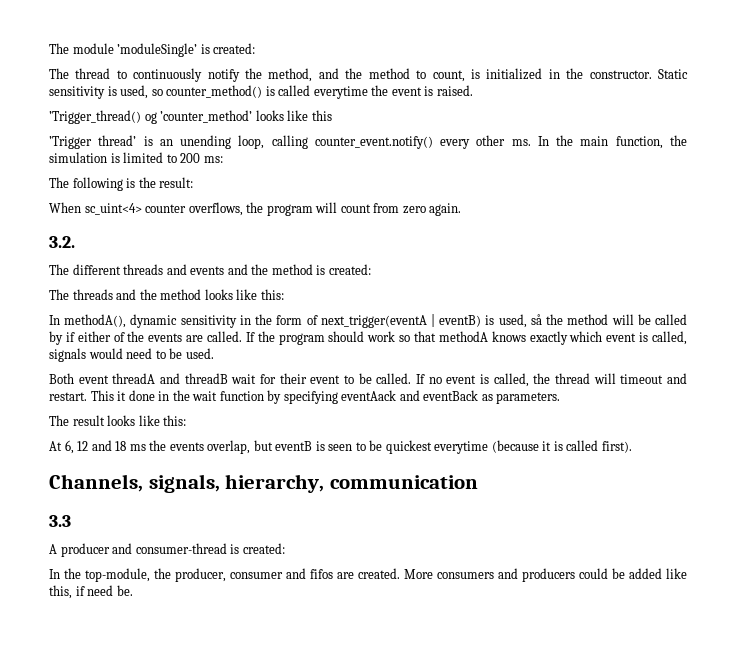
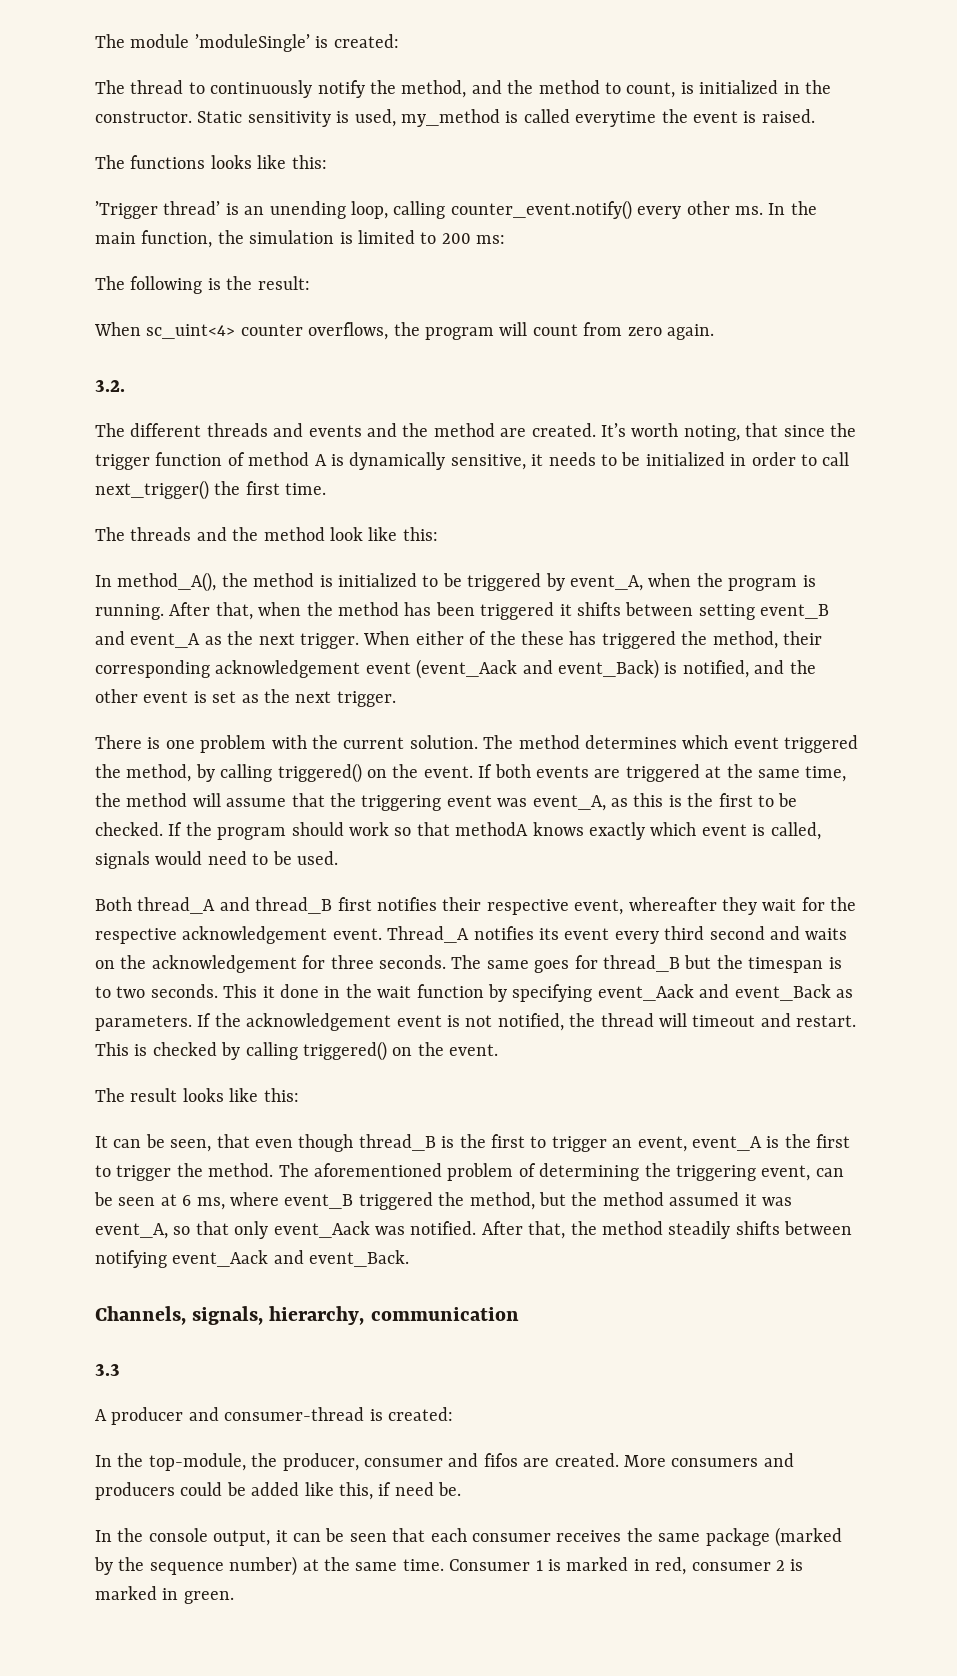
- Static sensitivity is used, so counter_method() is called everytime the event is raised.
+ Static sensitivity is used, my_method is called everytime the event is raised.
- ’Trigger_thread() og ’counter_method’ looks like this
+ The functions looks like this:
- The different threads and events and the method is created:
+ The different threads and events and the method are created. It’s worth noting, that since the trigger function of method A is dynamically sensitive, it needs to be initialized in order to call next_trigger() the first time.
- The threads and the method looks like this:
+ The threads and the method look like this:
- In methodA(), dynamic sensitivity in the form of next_trigger(eventA | eventB) is used, så the method will be called by if either of the events are called.
+ In method_A(), the method is initialized to be triggered by event_A, when the program is running. After that, when the method has been triggered it shifts between setting event_B and event_A as the next trigger. When either of the these has triggered the method, their corresponding acknowledgement event (event_Aack and event_Back) is notified, and the other event is set as the next trigger.
+ There is one problem with the current solution. The method determines which event triggered the method, by calling triggered() on the event. If both events are triggered at the same time, the method will assume that the triggering event was event_A, as this is the first to be checked.
- Both event threadA and threadB wait for their event to be called. If no event is called, the thread will timeout and restart.
+ Both thread_A and thread_B first notifies their respective event, whereafter they wait for the respective acknowledgement event. Thread_A notifies its event every third second and waits on the acknowledgement for three seconds. The same goes for thread_B but the timespan is to two seconds.
- This it done in the wait function by specifying eventAack and eventBack as parameters.
+ This it done in the wait function by specifying event_Aack and event_Back as parameters. If the acknowledgement event is not notified, the thread will timeout and restart. This is checked by calling triggered() on the event.
- At 6, 12 and 18 ms the events overlap, but eventB is seen to be quickest everytime (because it is called first).
+ It can be seen, that even though thread_B is the first to trigger an event, event_A is the first to trigger the method. The aforementioned problem of determining the triggering event, can be seen at 6 ms, where event_B triggered the method, but the method assumed it was event_A, so that only event_Aack was notified. After that, the method steadily shifts between notifying event_Aack and event_Back.
+ In the console output, it can be seen that each consumer receives the same package (marked by the sequence number) at the same time. Consumer 1 is marked in red, consumer 2 is marked in green.

